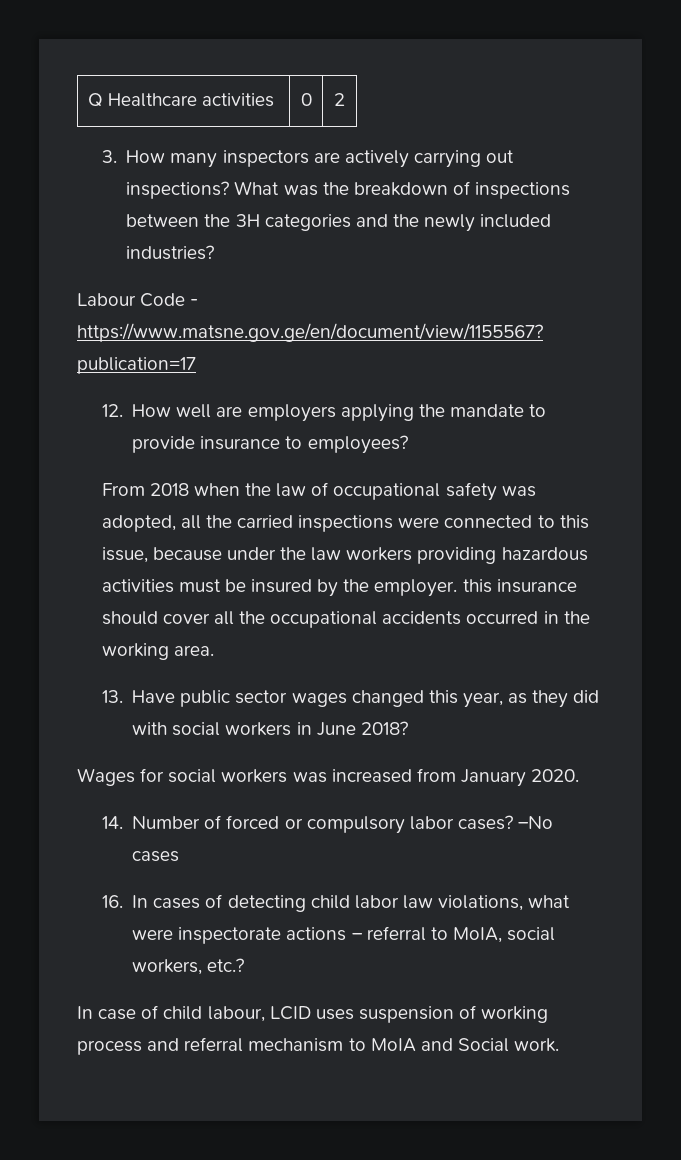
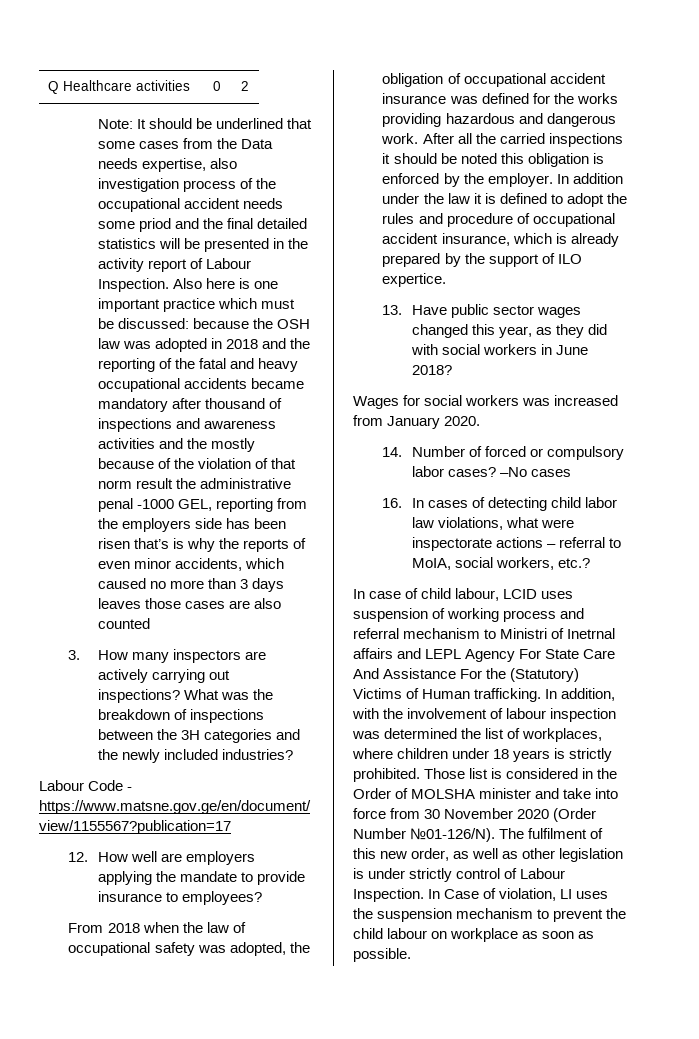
+ Note: It should be underlined that some cases from the Data needs expertise, also investigation process of the occupational accident needs some priod and the final detailed statistics will be presented in the activity report of Labour Inspection. Also here is one important practice which must be discussed: because the OSH law was adopted in 2018 and the reporting of the fatal and heavy occupational accidents became mandatory after thousand of inspections and awareness activities and the mostly because of the violation of that norm result the administrative penal -1000 GEL, reporting from the employers side has been risen that’s is why the reports of even minor accidents, which caused no more than 3 days leaves those cases are also counted
- From 2018 when the law of occupational safety was adopted, all the carried inspections were connected to this issue, because under the law workers providing hazardous activities must be insured by the employer. this insurance should cover all the occupational accidents occurred in the working area.
+ From 2018 when the law of occupational safety was adopted, the obligation of occupational accident insurance was defined for the works providing hazardous and dangerous work. After all the carried inspections it should be noted this obligation is enforced by the employer. In addition under the law it is defined to adopt the rules and procedure of occupational accident insurance, which is already prepared by the support of ILO expertice.
- In case of child labour, LCID uses suspension of working process and referral mechanism to MoIA and Social work.
+ In case of child labour, LCID uses suspension of working process and referral mechanism to Ministri of Inetrnal affairs and LEPL Agency For State Care And Assistance For the (Statutory) Victims of Human trafficking. In addition, with the involvement of labour inspection was determined the list of workplaces, where children under 18 years is strictly prohibited. Those list is considered in the Order of MOLSHA minister and take into force from 30 November 2020 (Order Number №01-126/N). The fulfilment of this new order, as well as other legislation is under strictly control of Labour Inspection. In Case of violation, LI uses the suspension mechanism to prevent the child labour on workplace as soon as possible.

